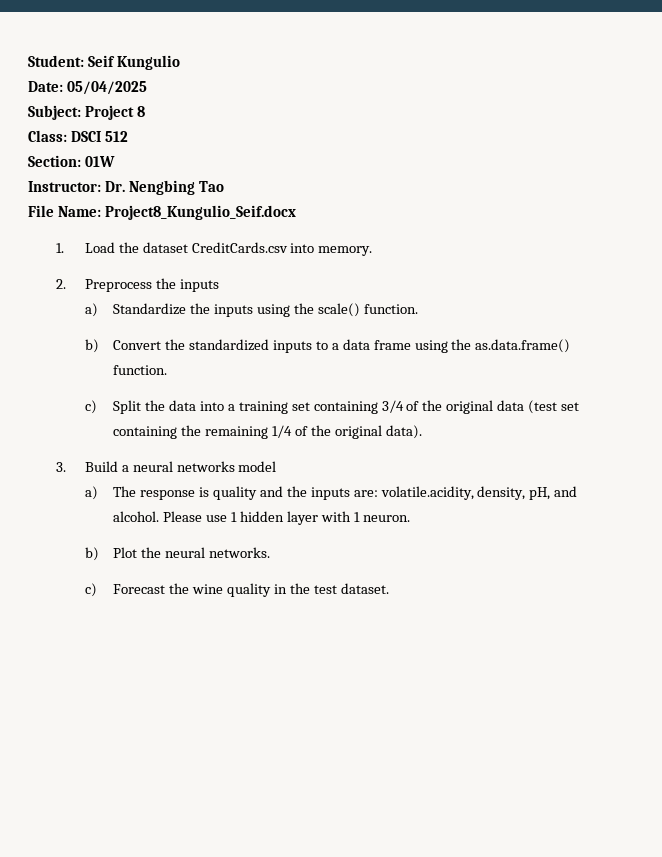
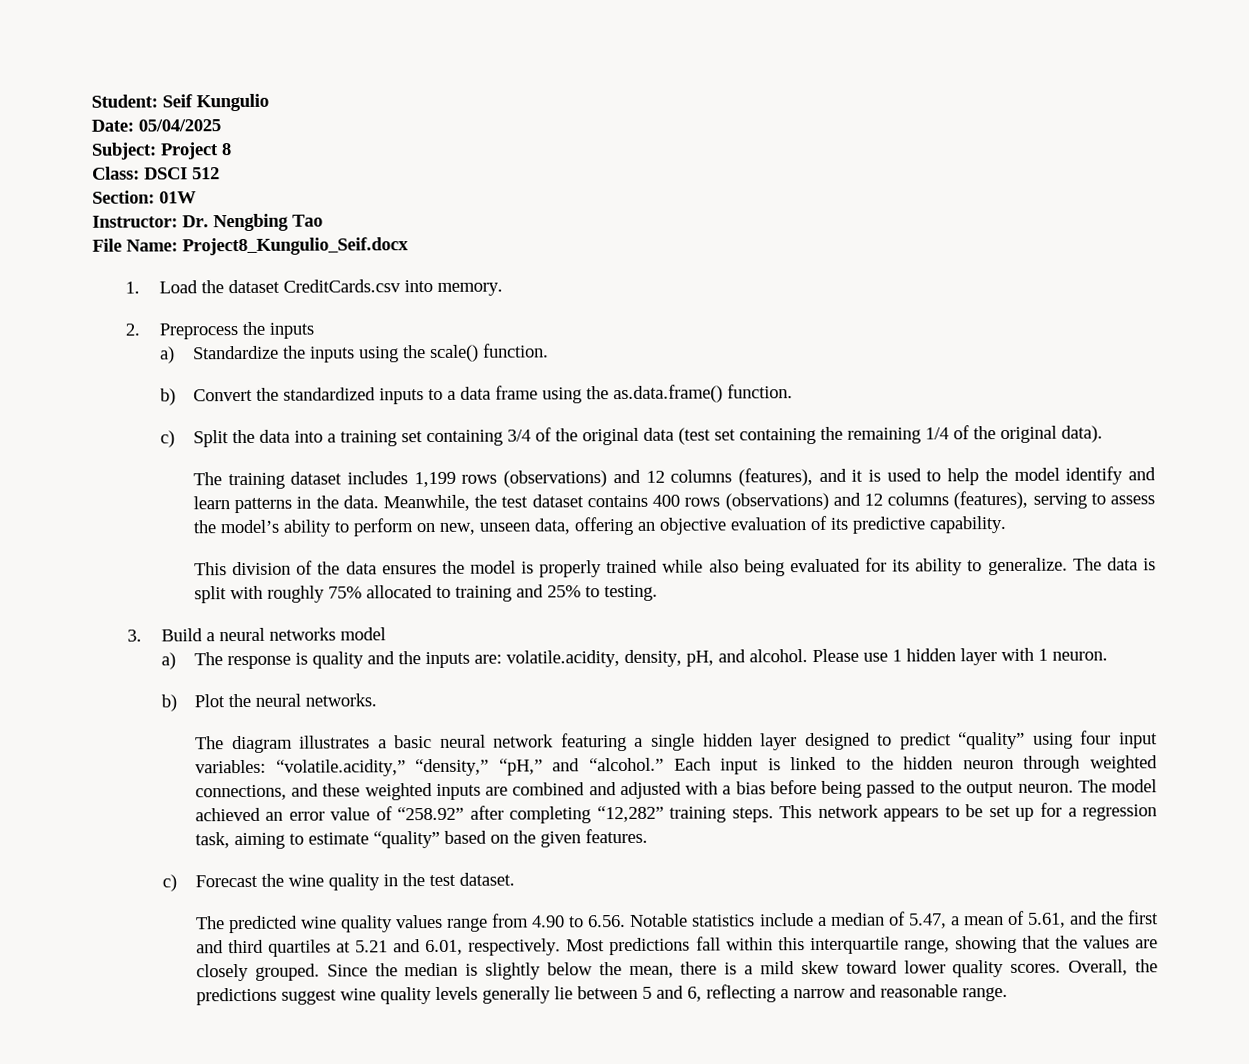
+ The training dataset includes 1,199 rows (observations) and 12 columns (features), and it is used to help the model identify and learn patterns in the data. Meanwhile, the test dataset contains 400 rows (observations) and 12 columns (features), serving to assess the model’s ability to perform on new, unseen data, offering an objective evaluation of its predictive capability.
+ This division of the data ensures the model is properly trained while also being evaluated for its ability to generalize. The data is split with roughly 75% allocated to training and 25% to testing.
+ The diagram illustrates a basic neural network featuring a single hidden layer designed to predict “quality” using four input variables: “volatile.acidity,” “density,” “pH,” and “alcohol.” Each input is linked to the hidden neuron through weighted connections, and these weighted inputs are combined and adjusted with a bias before being passed to the output neuron. The model achieved an error value of “258.92” after completing “12,282” training steps. This network appears to be set up for a regression task, aiming to estimate “quality” based on the given features.
+ The predicted wine quality values range from 4.90 to 6.56. Notable statistics include a median of 5.47, a mean of 5.61, and the first and third quartiles at 5.21 and 6.01, respectively. Most predictions fall within this interquartile range, showing that the values are closely grouped. Since the median is slightly below the mean, there is a mild skew toward lower quality scores. Overall, the predictions suggest wine quality levels generally lie between 5 and 6, reflecting a narrow and reasonable range.

